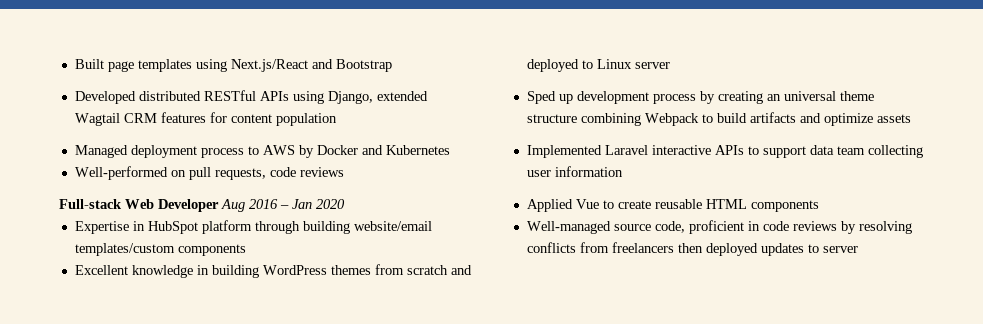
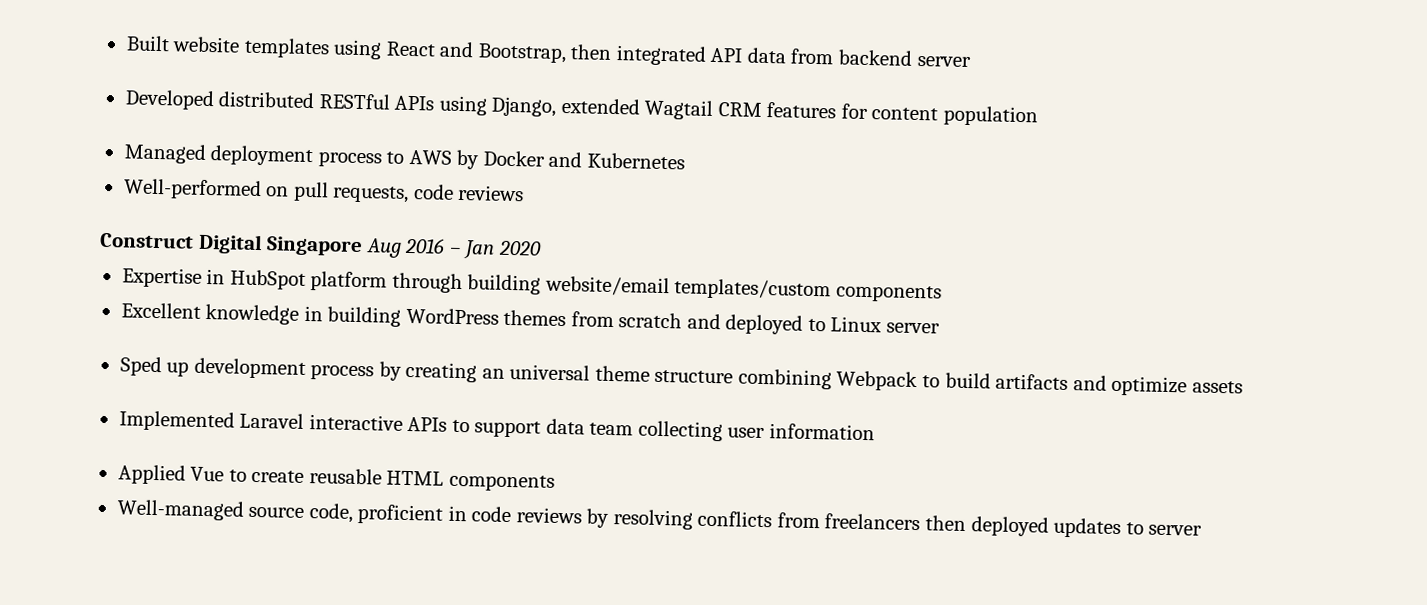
- Built page templates using Next.js/React and Bootstrap
+ Built website templates using React and Bootstrap, then integrated API data from backend server
- Full-stack Web Developer Aug 2016 – Jan 2020
+ Construct Digital Singapore Aug 2016 – Jan 2020

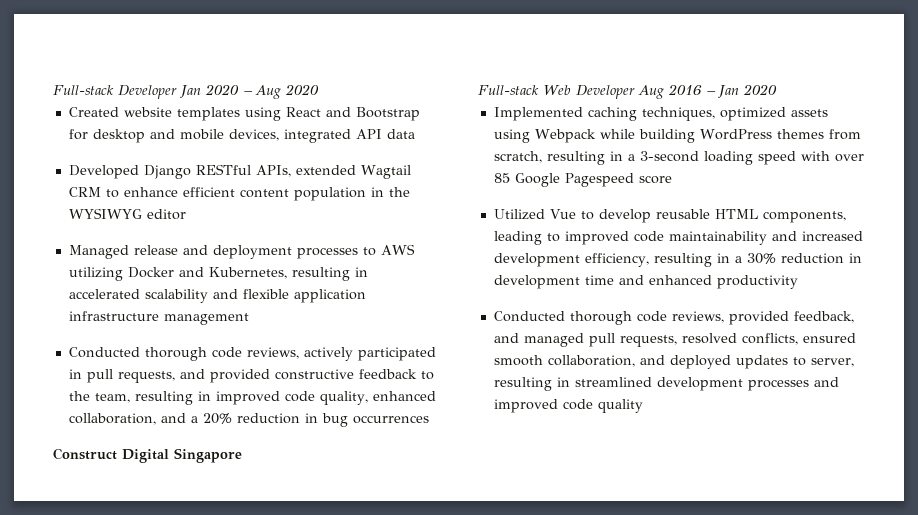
- Built website templates using React and Bootstrap, then integrated API data from backend server
- Developed distributed RESTful APIs using Django, extended Wagtail CRM features for content population
- Managed deployment process to AWS by Docker and Kubernetes
- Well-performed on pull requests, code reviews
+ Full-stack Developer Jan 2020 – Aug 2020
+ Created website templates using React and Bootstrap for desktop and mobile devices, integrated API data
+ Developed Django RESTful APIs, extended Wagtail CRM to enhance efficient content population in the WYSIWYG editor
+ Managed release and deployment processes to AWS utilizing Docker and Kubernetes, resulting in accelerated scalability and flexible application infrastructure management
+ Conducted thorough code reviews, actively participated in pull requests, and provided constructive feedback to the team, resulting in improved code quality, enhanced collaboration, and a 20% reduction in bug occurrences
- Construct Digital Singapore Aug 2016 – Jan 2020
+ Construct Digital Singapore
+ Full-stack Web Developer Aug 2016 – Jan 2020
- Expertise in HubSpot platform through building website/email templates/custom components
- Excellent knowledge in building WordPress themes from scratch and deployed to Linux server
- Sped up development process by creating an universal theme structure combining Webpack to build artifacts and optimize assets
- Implemented Laravel interactive APIs to support data team collecting user information
- Applied Vue to create reusable HTML components
- Well-managed source code, proficient in code reviews by resolving conflicts from freelancers then deployed updates to server
+ Implemented caching techniques, optimized assets using Webpack while building WordPress themes from scratch, resulting in a 3-second loading speed with over 85 Google Pagespeed score
+ Utilized Vue to develop reusable HTML components, leading to improved code maintainability and increased development efficiency, resulting in a 30% reduction in development time and enhanced productivity
+ Conducted thorough code reviews, provided feedback, and managed pull requests, resolved conflicts, ensured smooth collaboration, and deployed updates to server, resulting in streamlined development processes and improved code quality

